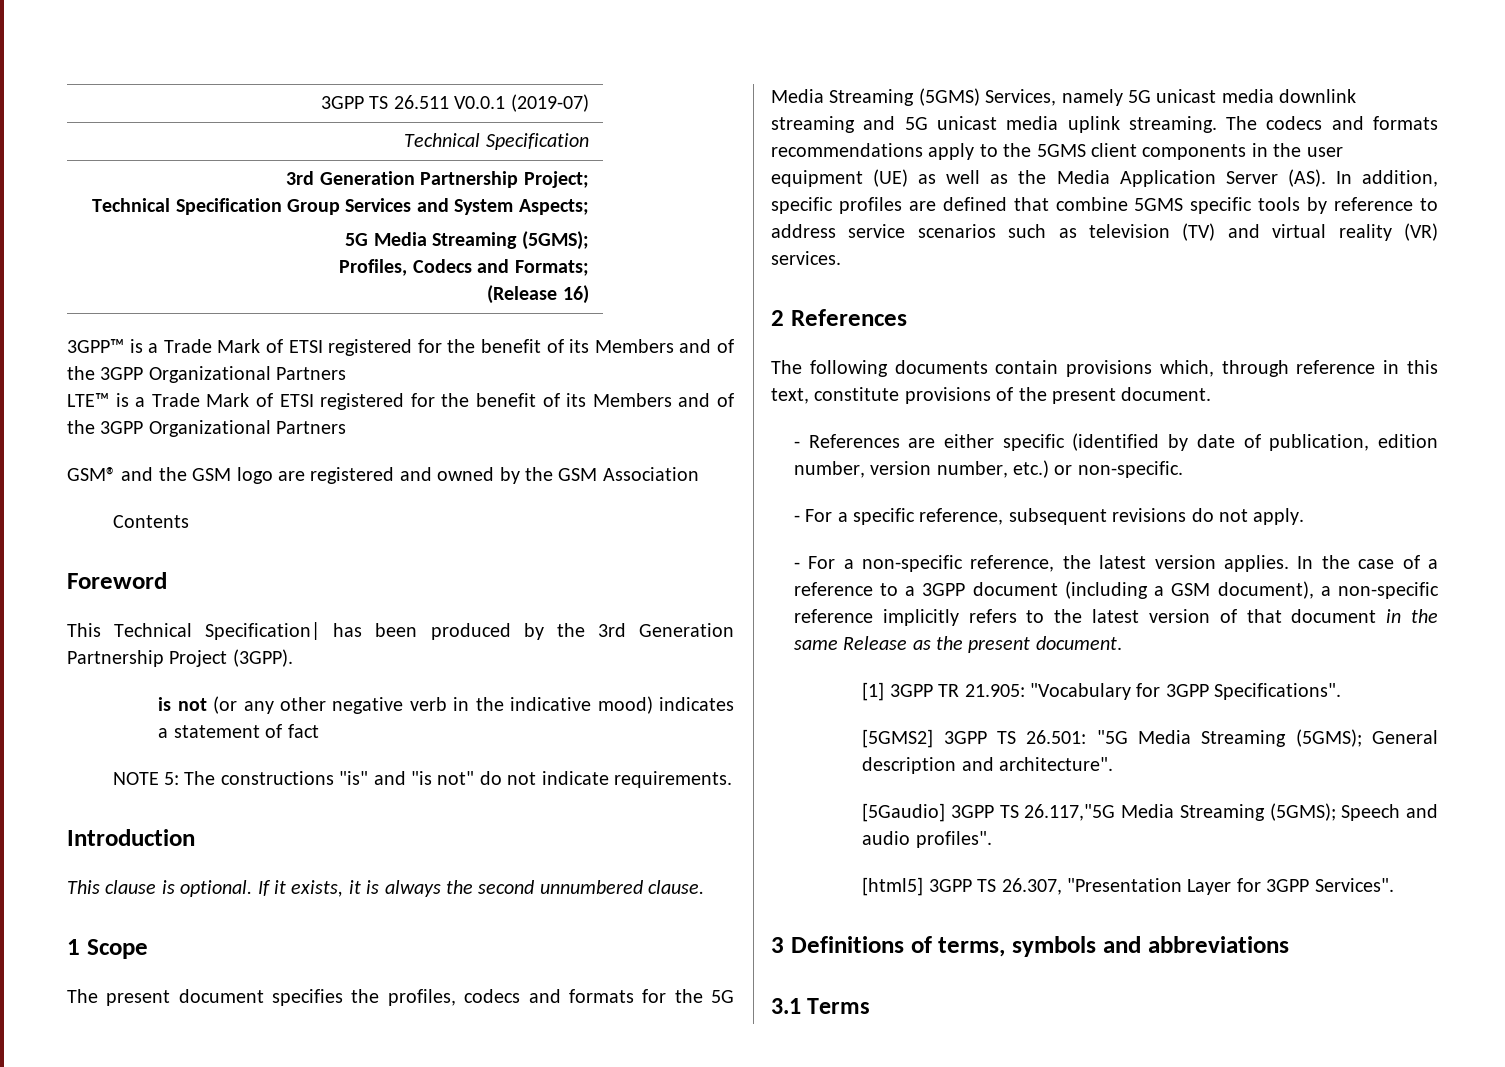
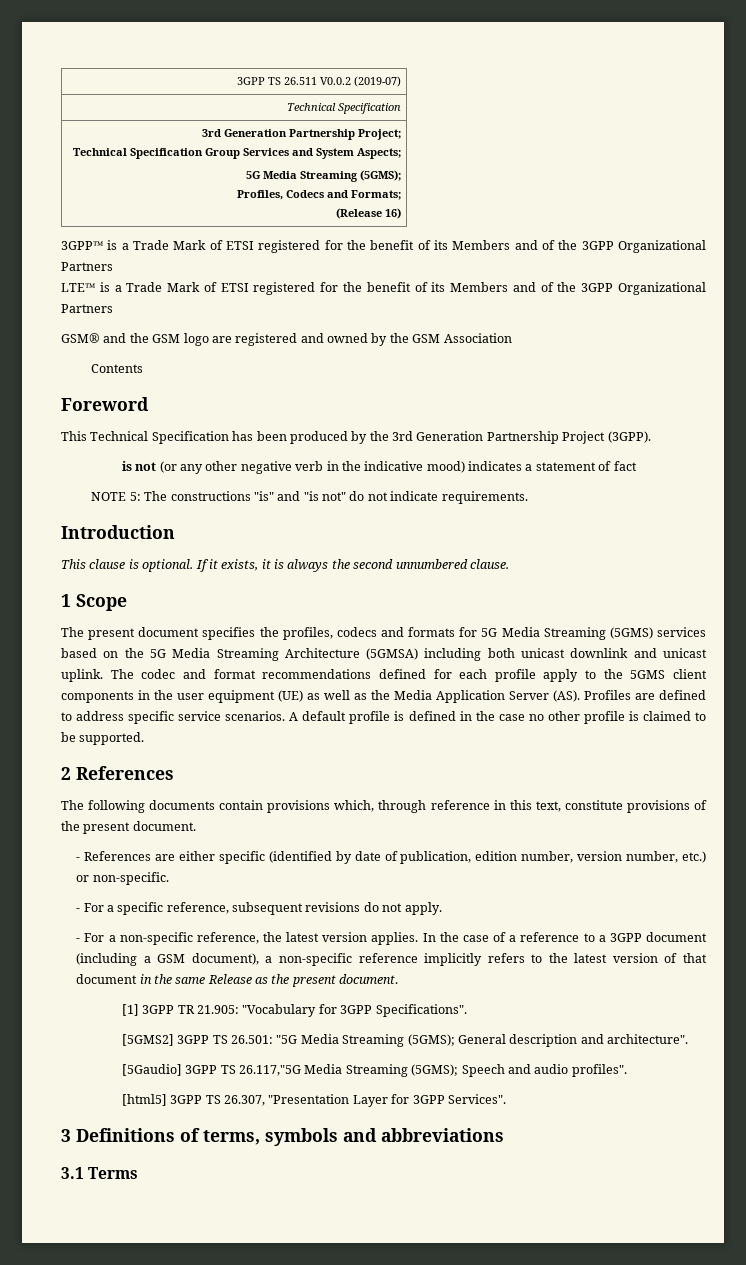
- 3GPP TS 26.511 V0.0.1 (2019-07)
+ 3GPP TS 26.511 V0.0.2 (2019-07)
- This Technical Specification| has been produced by the 3rd Generation Partnership Project (3GPP).
+ This Technical Specification has been produced by the 3rd Generation Partnership Project (3GPP).
- The present document specifies the profiles, codecs and formats for the 5G Media Streaming (5GMS) Services, namely 5G unicast media downlink streaming and 5G unicast media uplink streaming. The codecs and formats recommendations apply to the 5GMS client components in the user equipment (UE) as well as the Media Application Server (AS). In addition, specific profiles are defined that combine 5GMS specific tools by reference to address service scenarios such as television (TV) and virtual reality (VR) services.
+ The present document specifies the profiles, codecs and formats for 5G Media Streaming (5GMS) services based on the 5G Media Streaming Architecture (5GMSA) including both unicast downlink and unicast uplink. The codec and format recommendations defined for each profile apply to the 5GMS client components in the user equipment (UE) as well as the Media Application Server (AS). Profiles are defined to address specific service scenarios. A default profile is defined in the case no other profile is claimed to be supported.

